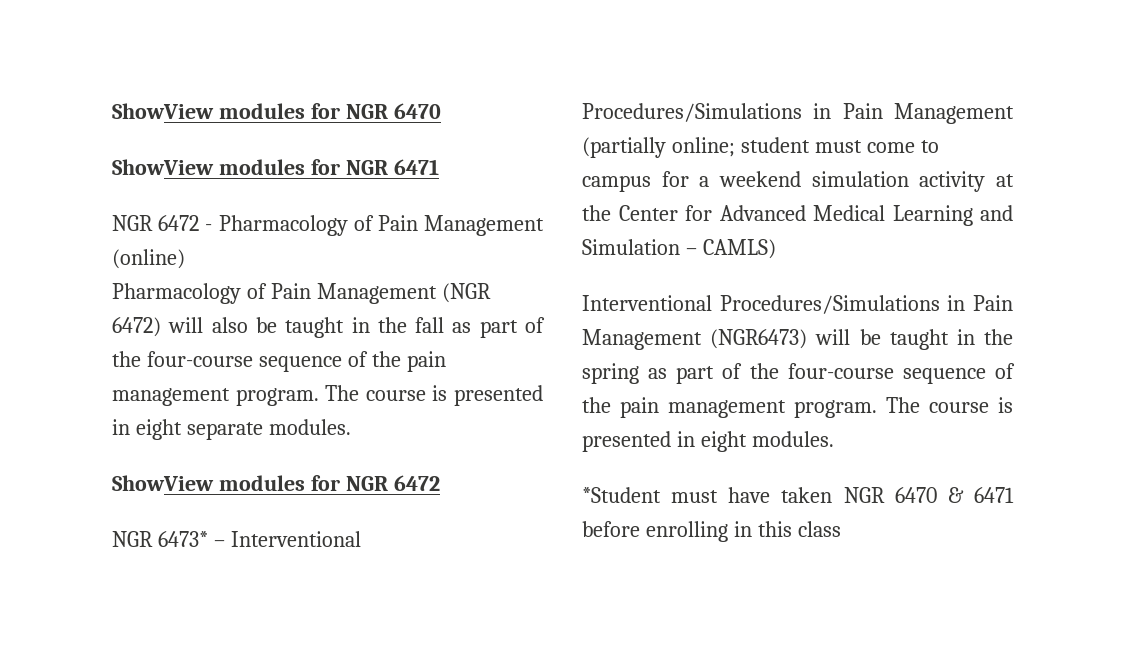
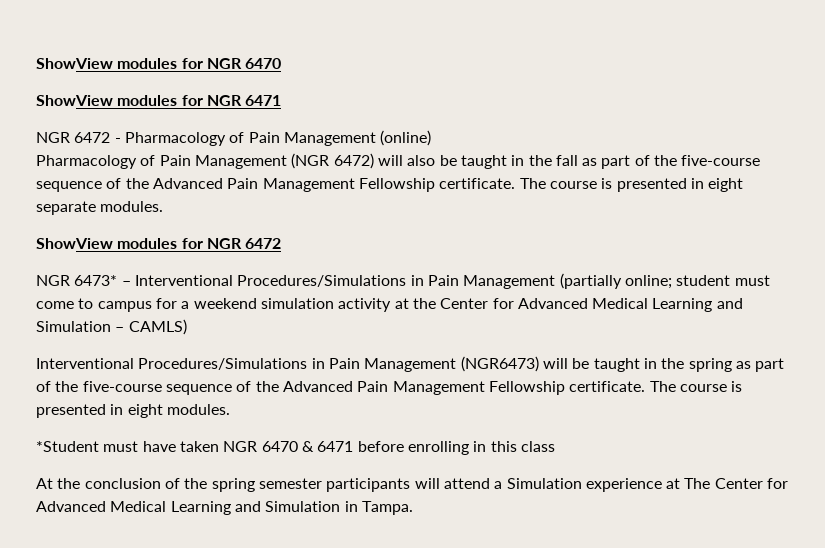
- Pharmacology of Pain Management (NGR 6472) will also be taught in the fall as part of the four-course sequence of the pain management program.
+ Pharmacology of Pain Management (NGR 6472) will also be taught in the fall as part of the five-course sequence of the Advanced Pain Management Fellowship certificate.
- Interventional Procedures/Simulations in Pain Management (NGR6473) will be taught in the spring as part of the four-course sequence of the pain management program.
+ Interventional Procedures/Simulations in Pain Management (NGR6473) will be taught in the spring as part of the five-course sequence of the Advanced Pain Management Fellowship certificate.
+ At the conclusion of the spring semester participants will attend a Simulation experience at The Center for Advanced Medical Learning and Simulation in Tampa.

